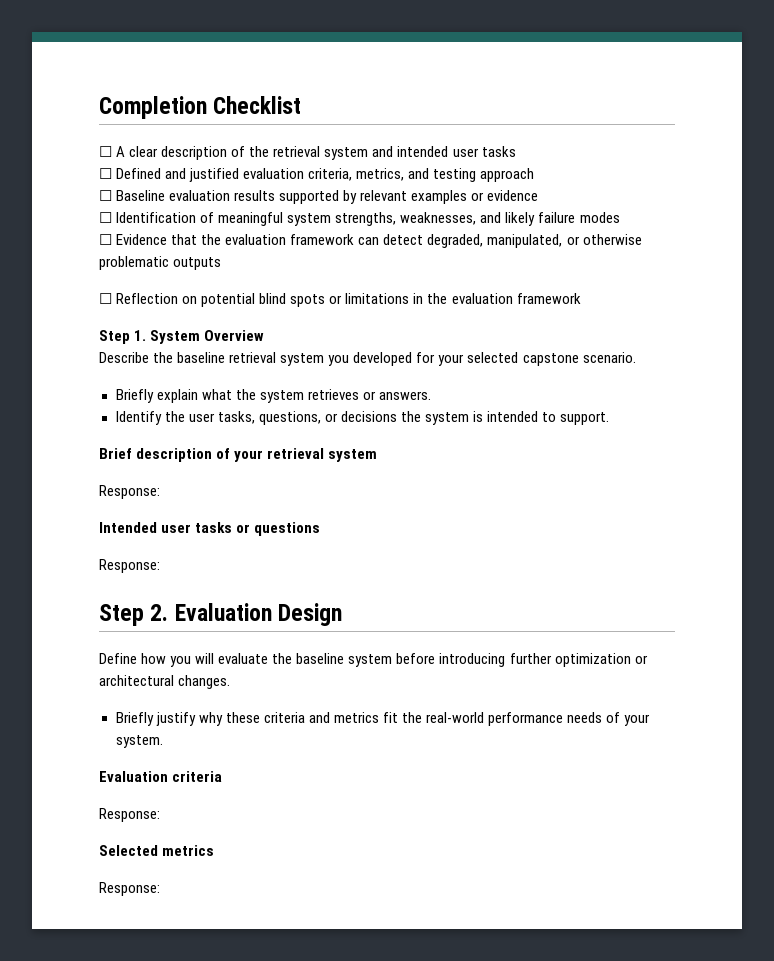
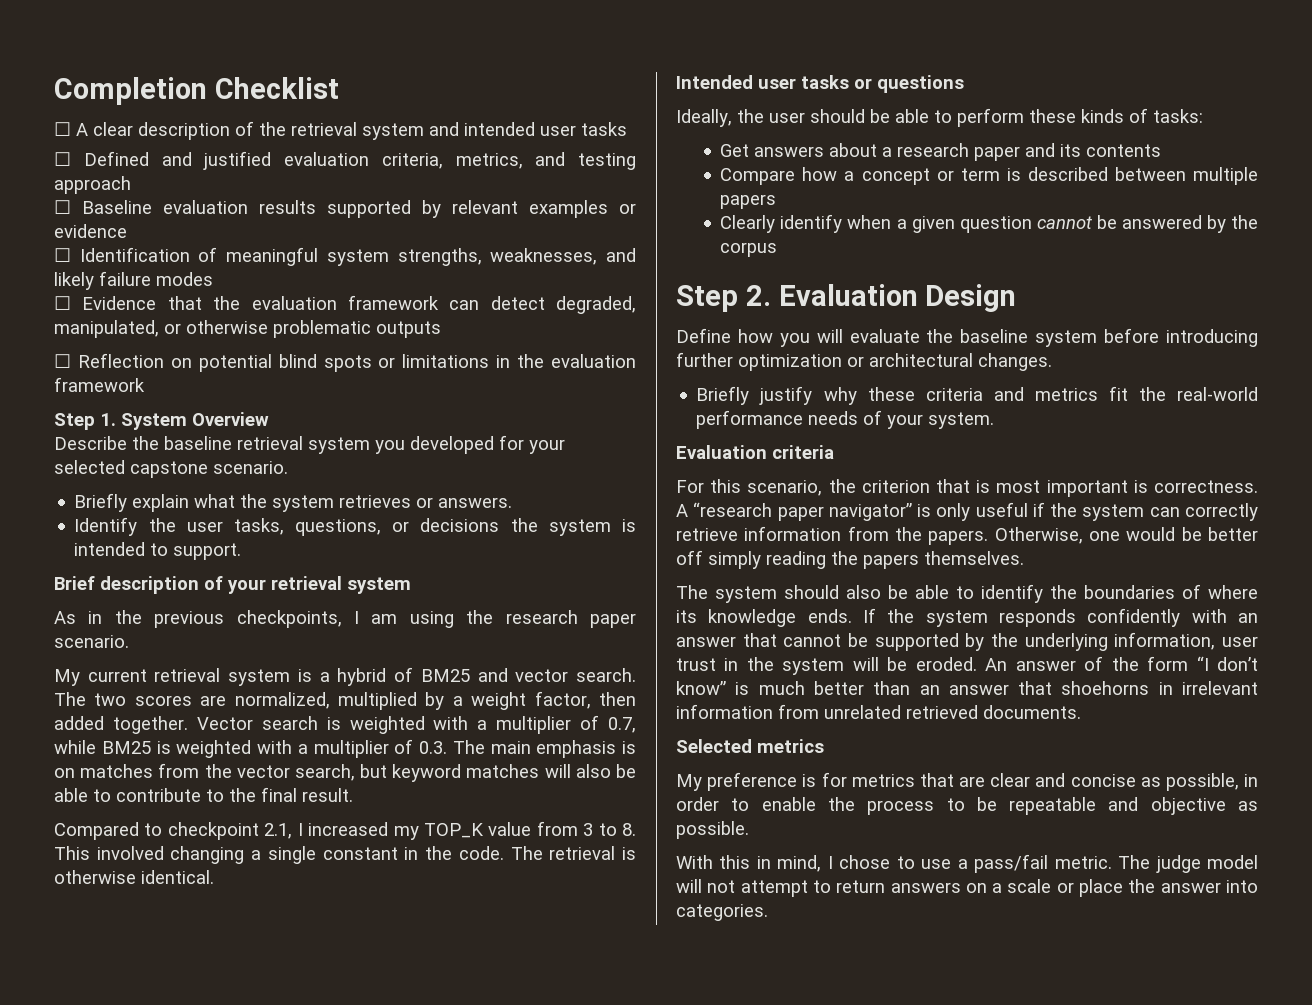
  Brief description of your retrieval system
- Response:
+ As in the previous checkpoints, I am using the research paper scenario.
+ My current retrieval system is a hybrid of BM25 and vector search. The two scores are normalized, multiplied by a weight factor, then added together. Vector search is weighted with a multiplier of 0.7, while BM25 is weighted with a multiplier of 0.3. The main emphasis is on matches from the vector search, but keyword matches will also be able to contribute to the final result.
+ Compared to checkpoint 2.1, I increased my TOP_K value from 3 to 8. This involved changing a single constant in the code. The retrieval is otherwise identical.
  Intended user tasks or questions
- Response:
+ Ideally, the user should be able to perform these kinds of tasks:
+ Get answers about a research paper and its contents
+ Compare how a concept or term is described between multiple papers
+ Clearly identify when a given question cannot be answered by the corpus
  Evaluation criteria
- Response:
+ For this scenario, the criterion that is most important is correctness. A “research paper navigator” is only useful if the system can correctly retrieve information from the papers. Otherwise, one would be better off simply reading the papers themselves.
+ The system should also be able to identify the boundaries of where its knowledge ends. If the system responds confidently with an answer that cannot be supported by the underlying information, user trust in the system will be eroded. An answer of the form “I don’t know” is much better than an answer that shoehorns in irrelevant information from unrelated retrieved documents.
  Selected metrics
- Response:
+ My preference is for metrics that are clear and concise as possible, in order to enable the process to be repeatable and objective as possible.
+ With this in mind, I chose to use a pass/fail metric. The judge model will not attempt to return answers on a scale or place the answer into categories.

